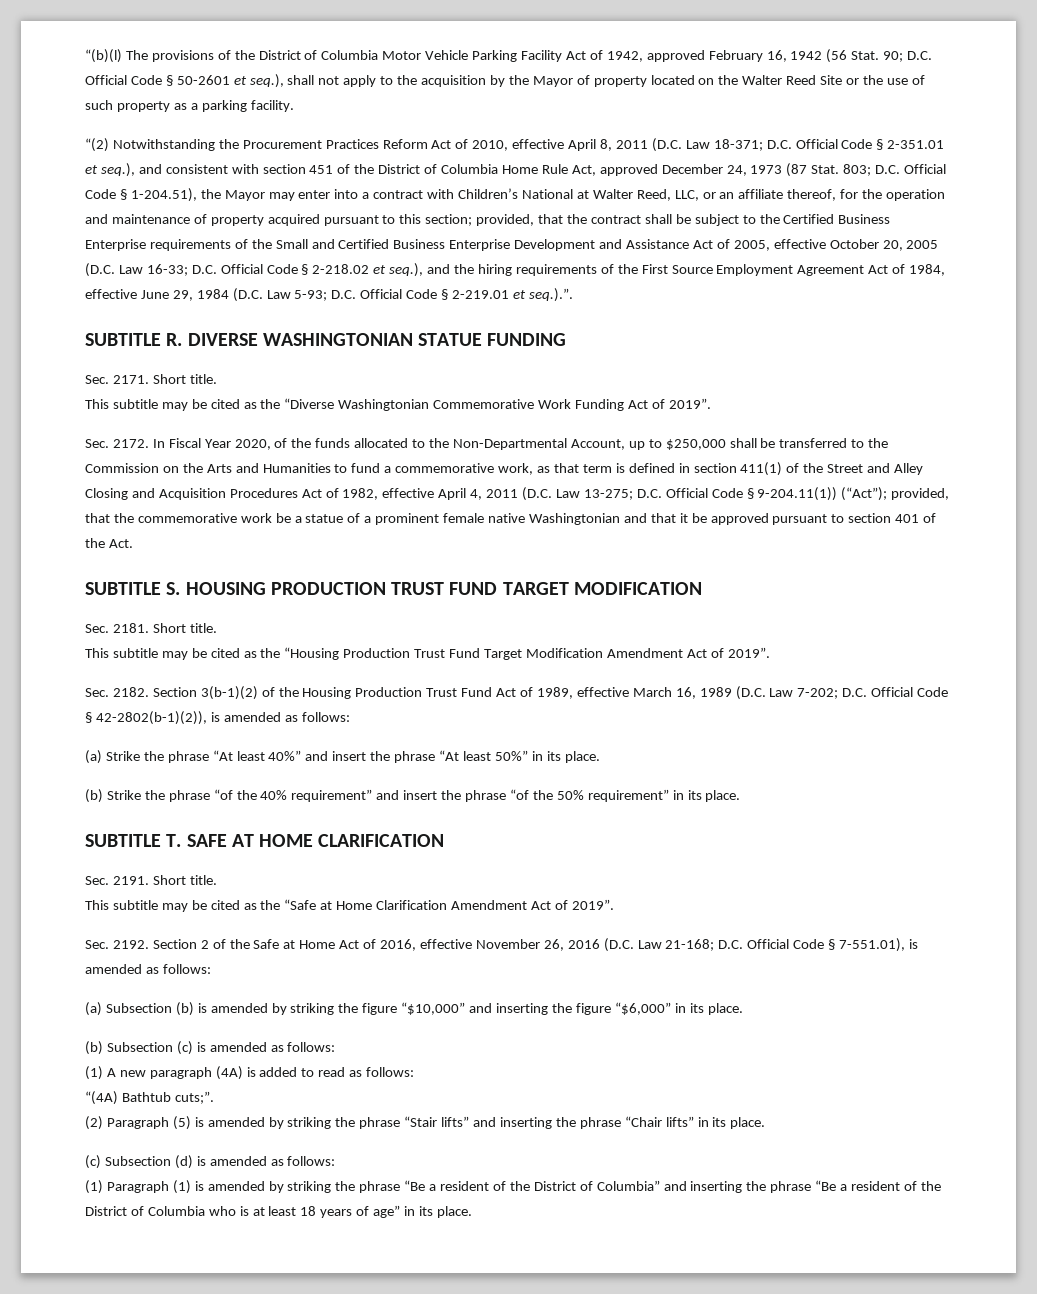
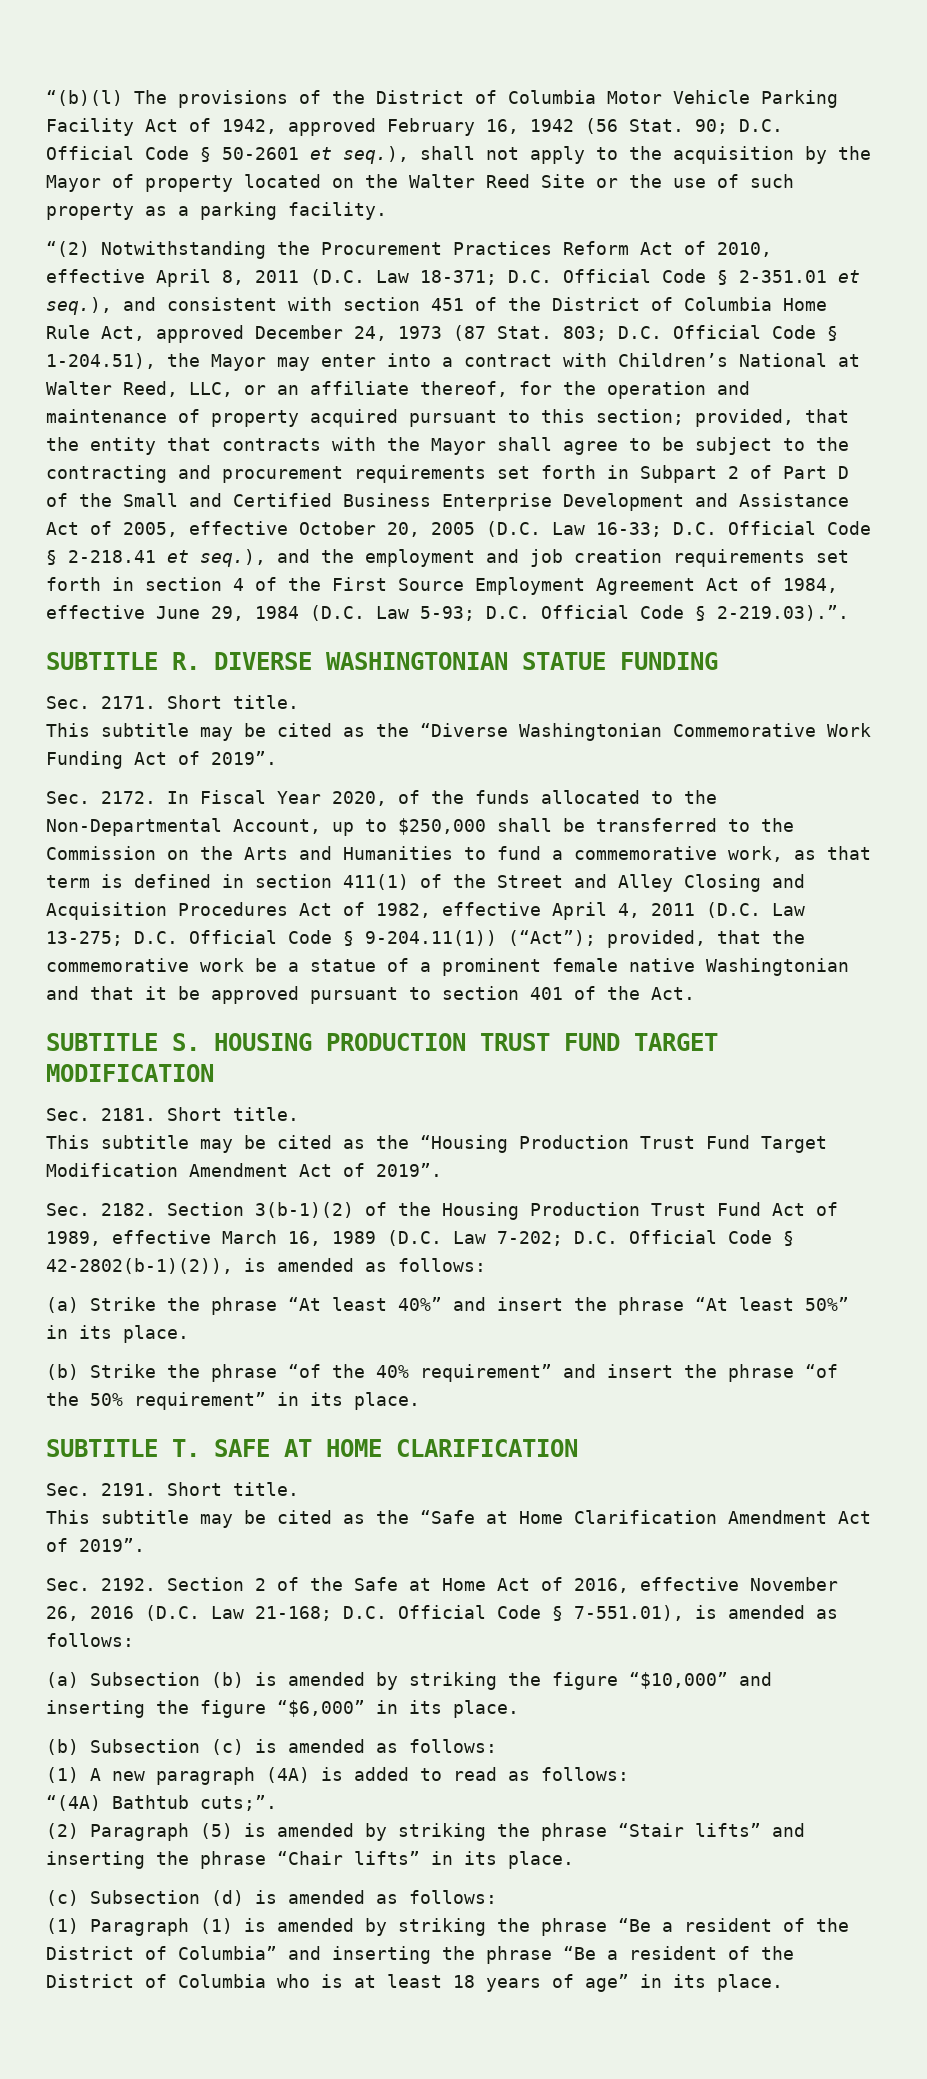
- provided, that the contract shall be subject to the Certified Business Enterprise requirements of the Small and Certified Business Enterprise Development and Assistance Act of 2005, effective October 20, 2005 (D.C. Law 16-33;
+ provided, that the entity that contracts with the Mayor shall agree to be subject to the contracting and procurement requirements set forth in Subpart 2 of Part D of the Small and Certified Business Enterprise Development and Assistance Act of 2005, effective October 20, 2005 (D.C. Law 16-33;
- D.C. Official Code § 2-218.02 et seq.), and the hiring requirements of the First Source Employment Agreement Act of 1984, effective June 29, 1984 (D.C. Law 5-93;
+ D.C. Official Code § 2-218.41 et seq.), and the employment and job creation requirements set forth in section 4 of the First Source Employment Agreement Act of 1984, effective June 29, 1984 (D.C. Law 5-93;
- D.C. Official Code § 2-219.01 et seq.).”.
+ D.C. Official Code § 2-219.03).”.

